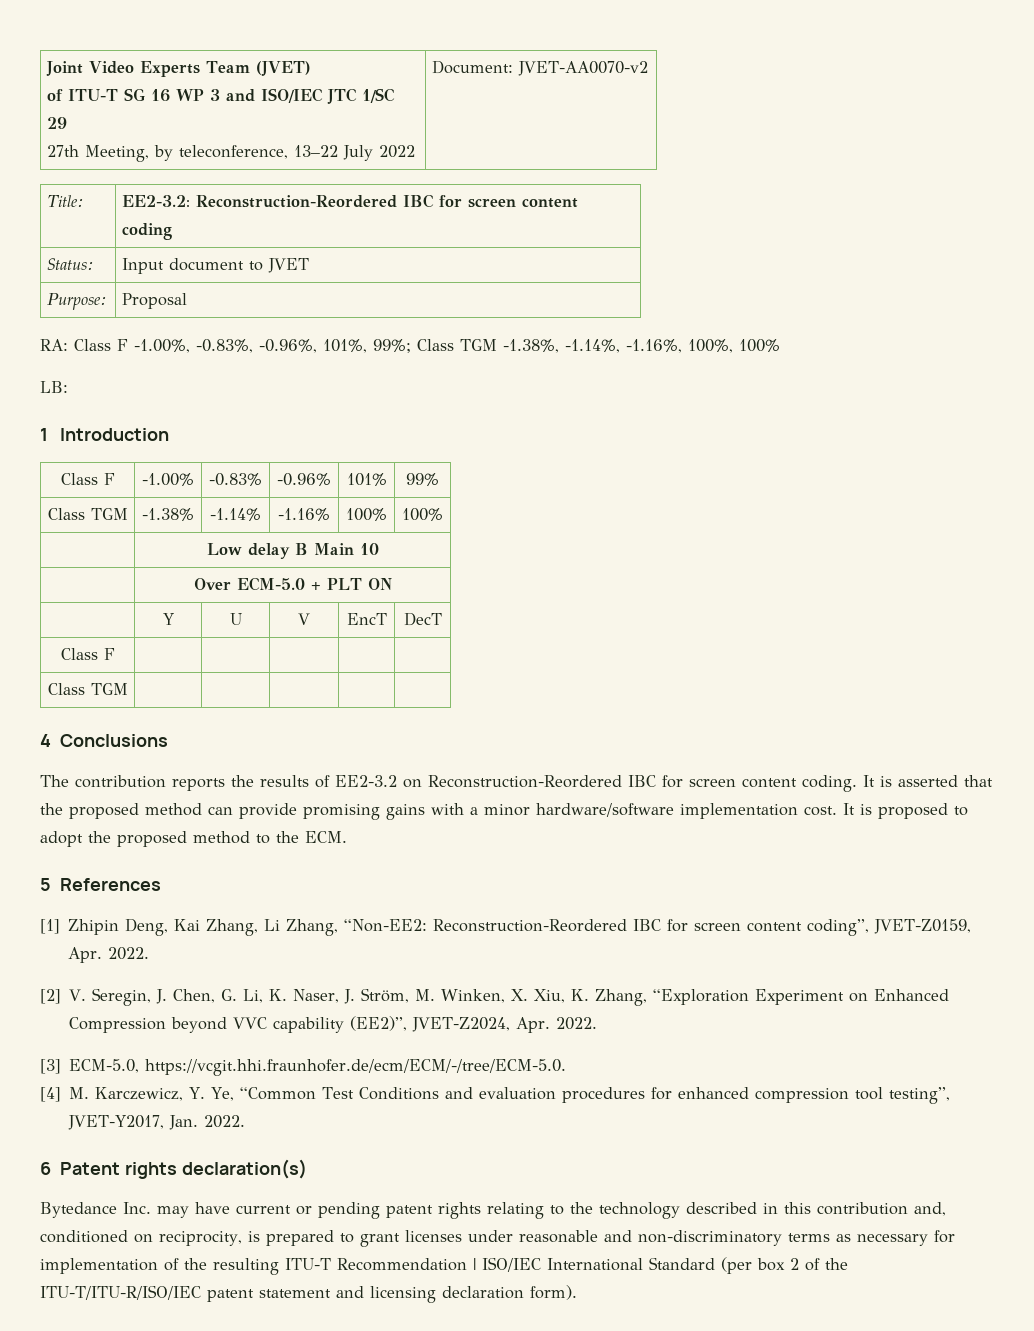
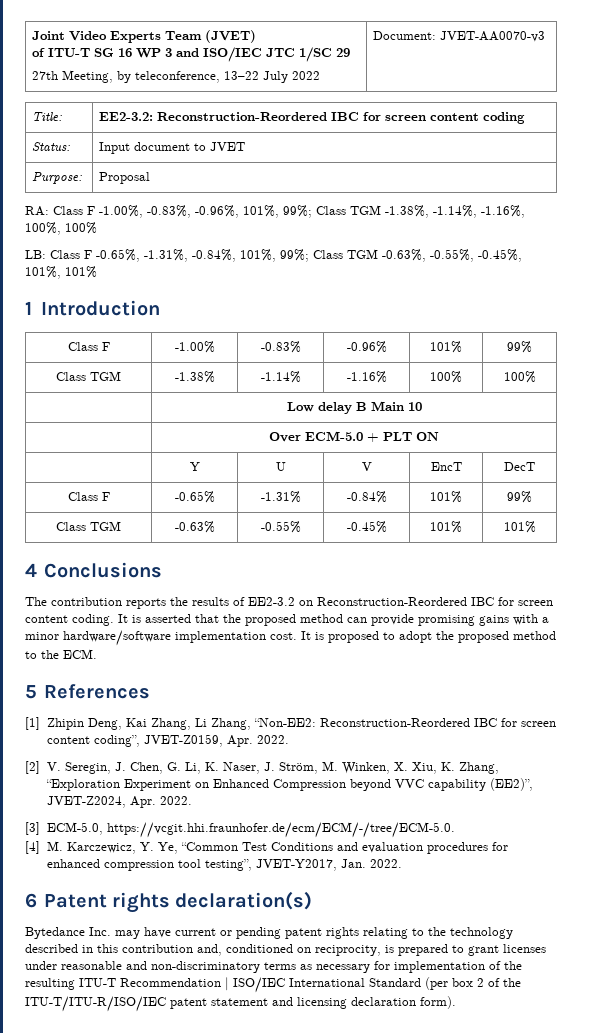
  Joint Video Experts Team (JVET)
  of ITU-T SG 16 WP 3 and ISO/IEC JTC 1/SC 29
- 27th Meeting, by teleconference, 13–22 July 2022 | Document: JVET-AA0070-v2
+ 27th Meeting, by teleconference, 13–22 July 2022 | Document: JVET-AA0070-v3
- LB:
+ LB: Class F -0.65%, -1.31%, -0.84%, 101%, 99%; Class TGM -0.63%, -0.55%, -0.45%, 101%, 101%
- Class F | | | | |
- Class TGM | | | | |
+ Class F | -0.65% | -1.31% | -0.84% | 101% | 99%
+ Class TGM | -0.63% | -0.55% | -0.45% | 101% | 101%

